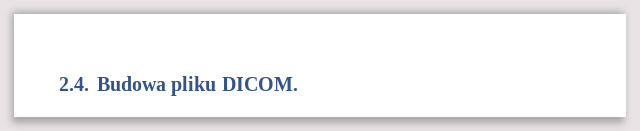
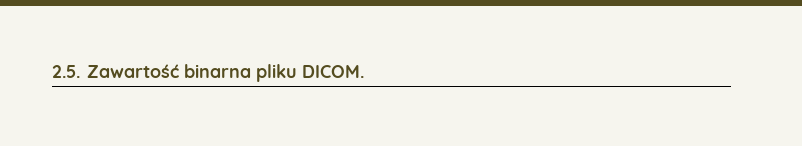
- 2.4. Budowa pliku DICOM.
+ 2.5. Zawartość binarna pliku DICOM.

